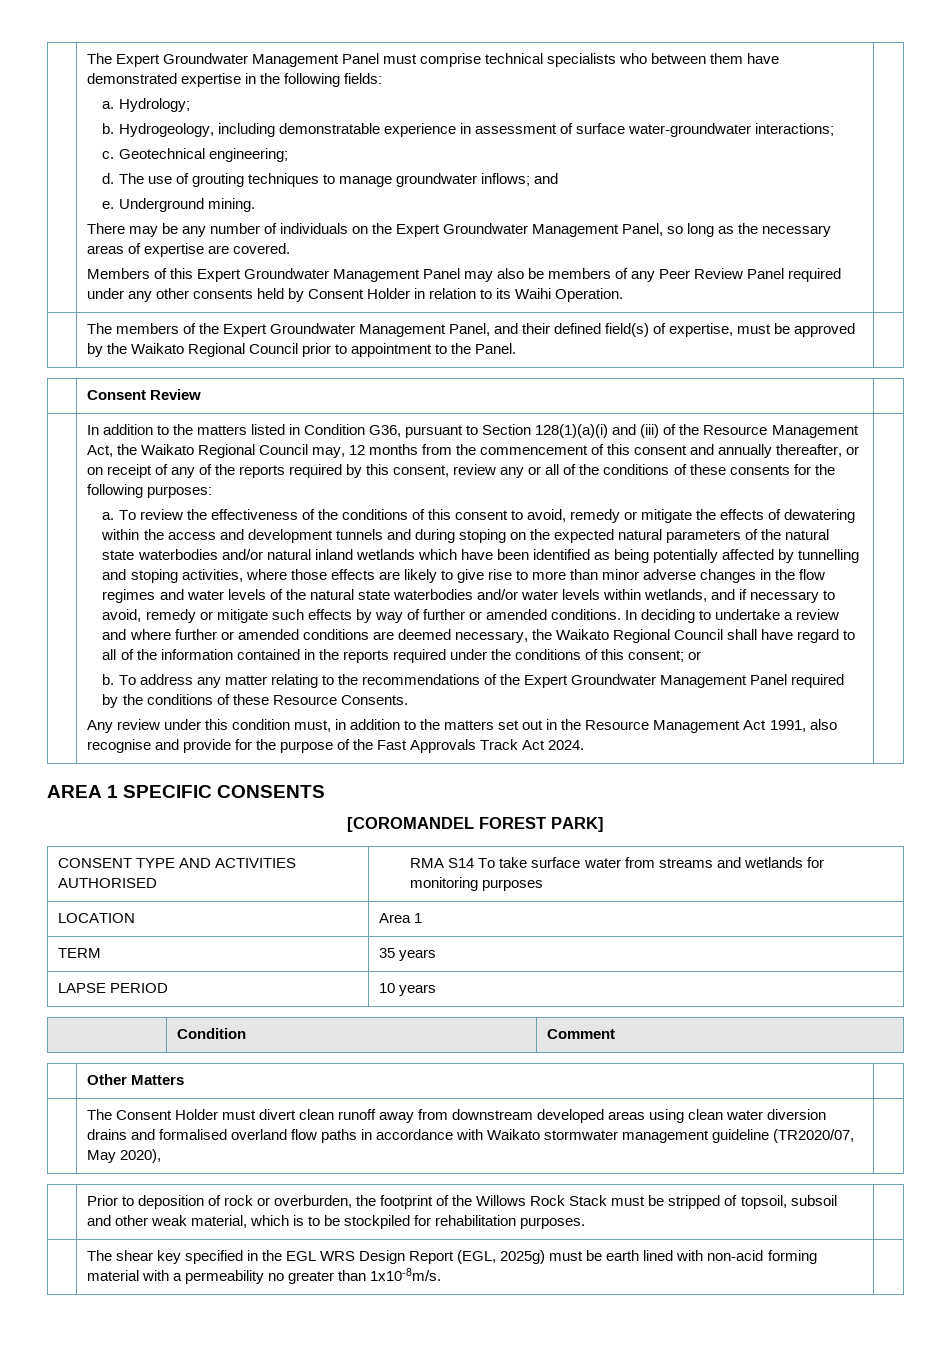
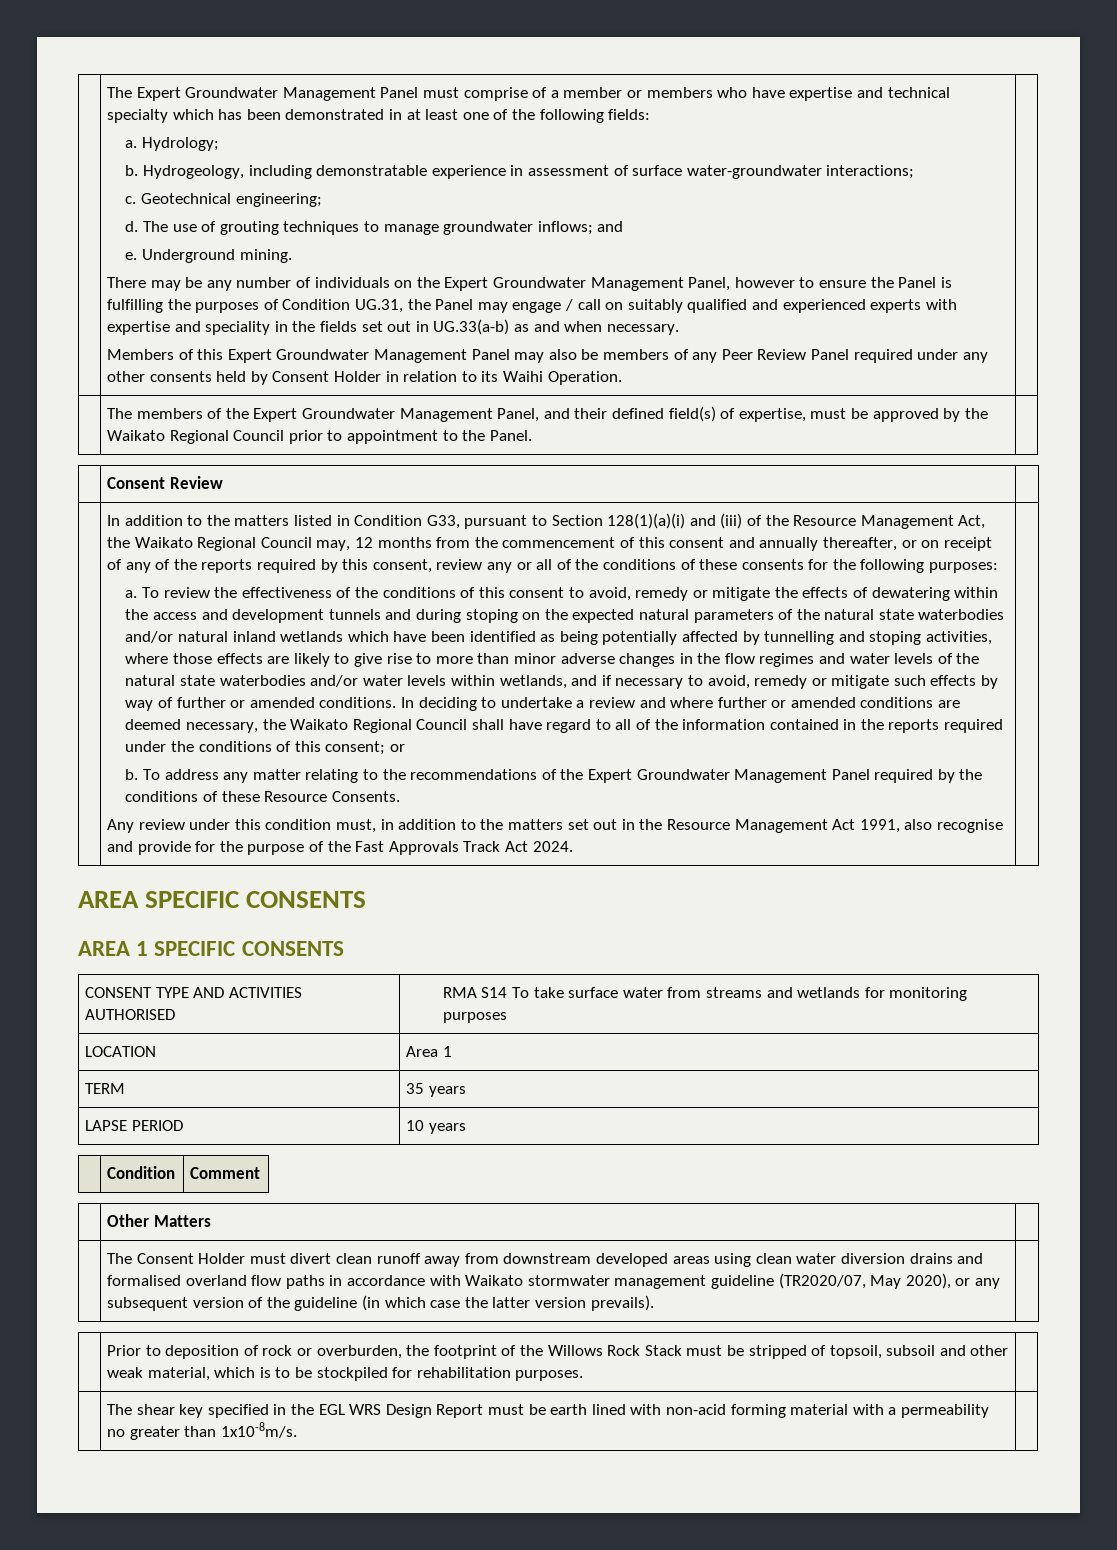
- The Expert Groundwater Management Panel must comprise technical specialists who between them have demonstrated expertise in the following fields:
+ The Expert Groundwater Management Panel must comprise of a member or members who have expertise and technical specialty which has been demonstrated in at least one of the following fields:
- There may be any number of individuals on the Expert Groundwater Management Panel, so long as the necessary areas of expertise are covered.
+ There may be any number of individuals on the Expert Groundwater Management Panel, however to ensure the Panel is fulfilling the purposes of Condition UG.31, the Panel may engage / call on suitably qualified and experienced experts with expertise and speciality in the fields set out in UG.33(a-b) as and when necessary.
- In addition to the matters listed in Condition G36, pursuant to Section 128(1)(a)(i) and (iii) of the Resource Management Act, the Waikato Regional Council may, 12 months from the commencement of this consent and annually thereafter, or on receipt of any of the reports required by this consent, review any or all of the conditions of these consents for the following purposes:
+ In addition to the matters listed in Condition G33, pursuant to Section 128(1)(a)(i) and (iii) of the Resource Management Act, the Waikato Regional Council may, 12 months from the commencement of this consent and annually thereafter, or on receipt of any of the reports required by this consent, review any or all of the conditions of these consents for the following purposes:
+ AREA SPECIFIC CONSENTS
- [COROMANDEL FOREST PARK]
- The Consent Holder must divert clean runoff away from downstream developed areas using clean water diversion drains and formalised overland flow paths in accordance with Waikato stormwater management guideline (TR2020/07, May 2020),
+ The Consent Holder must divert clean runoff away from downstream developed areas using clean water diversion drains and formalised overland flow paths in accordance with Waikato stormwater management guideline (TR2020/07, May 2020), or any subsequent version of the guideline (in which case the latter version prevails).
- | The shear key specified in the EGL WRS Design Report (EGL, 2025g) must be earth lined with non-acid forming material with a permeability no greater than 1x10-8m/s. |
+ | The shear key specified in the EGL WRS Design Report must be earth lined with non-acid forming material with a permeability no greater than 1x10-8m/s. |

